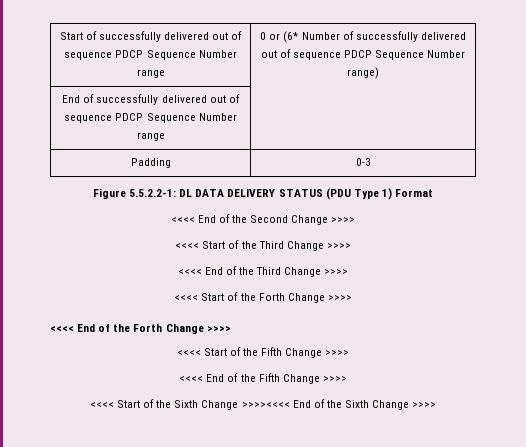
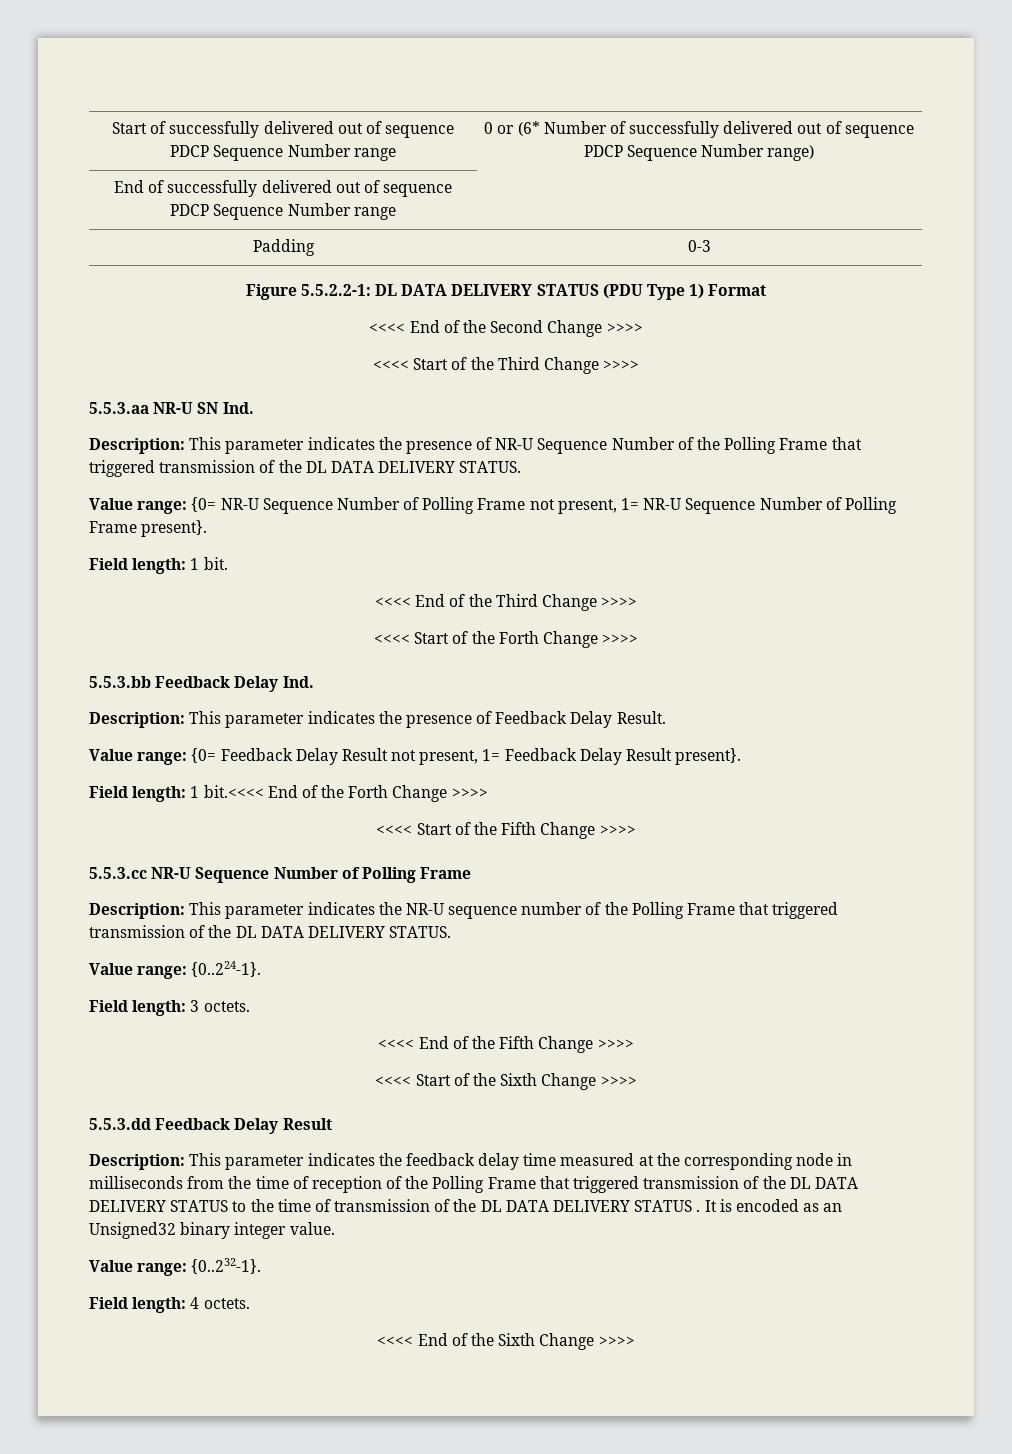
+ 5.5.3.aa NR-U SN Ind.
+ Description: This parameter indicates the presence of NR-U Sequence Number of the Polling Frame that triggered transmission of the DL DATA DELIVERY STATUS.
+ Value range: {0= NR-U Sequence Number of Polling Frame not present, 1= NR-U Sequence Number of Polling Frame present}.
+ Field length: 1 bit.
- <<<< End of the Forth Change >>>>
+ 5.5.3.bb Feedback Delay Ind.
+ Description: This parameter indicates the presence of Feedback Delay Result.
+ Value range: {0= Feedback Delay Result not present, 1= Feedback Delay Result present}.
+ Field length: 1 bit.<<<< End of the Forth Change >>>>
+ 5.5.3.cc NR-U Sequence Number of Polling Frame
+ Description: This parameter indicates the NR-U sequence number of the Polling Frame that triggered transmission of the DL DATA DELIVERY STATUS.
+ Value range: {0..224-1}.
+ Field length: 3 octets.
- <<<< Start of the Sixth Change >>>><<<< End of the Sixth Change >>>>
+ <<<< Start of the Sixth Change >>>>
+ 5.5.3.dd Feedback Delay Result
+ Description: This parameter indicates the feedback delay time measured at the corresponding node in milliseconds from the time of reception of the Polling Frame that triggered transmission of the DL DATA DELIVERY STATUS to the time of transmission of the DL DATA DELIVERY STATUS . It is encoded as an Unsigned32 binary integer value.
+ Value range: {0..232-1}.
+ Field length: 4 octets.
+ <<<< End of the Sixth Change >>>>

